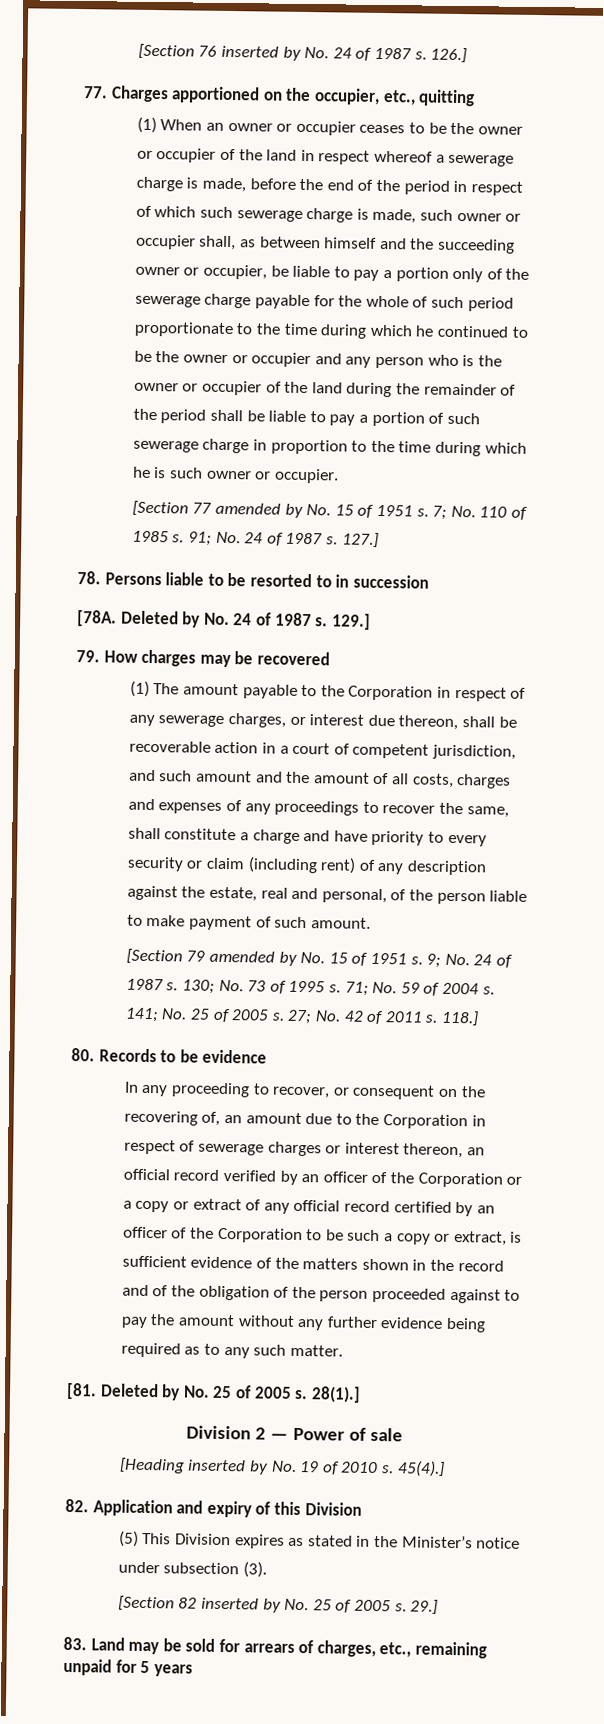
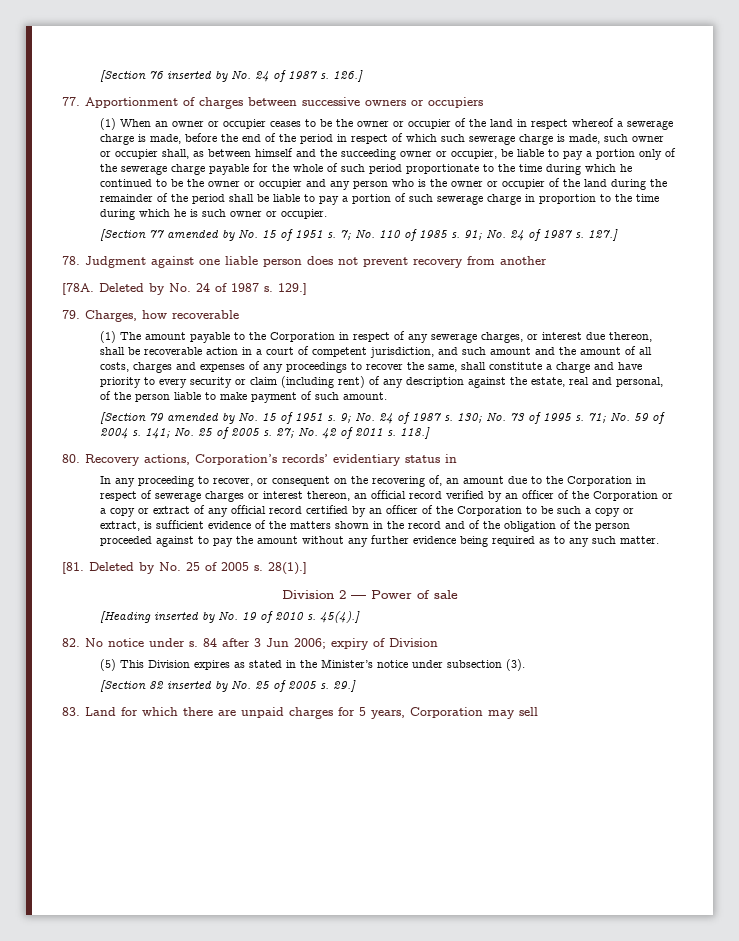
- 77. Charges apportioned on the occupier, etc., quitting
+ 77. Apportionment of charges between successive owners or occupiers
- 78. Persons liable to be resorted to in succession
+ 78. Judgment against one liable person does not prevent recovery from another
- 79. How charges may be recovered
+ 79. Charges, how recoverable
- 80. Records to be evidence
+ 80. Recovery actions, Corporation’s records’ evidentiary status in
- 82. Application and expiry of this Division
+ 82. No notice under s. 84 after 3 Jun 2006; expiry of Division
- 83. Land may be sold for arrears of charges, etc., remaining unpaid for 5 years
+ 83. Land for which there are unpaid charges for 5 years, Corporation may sell

